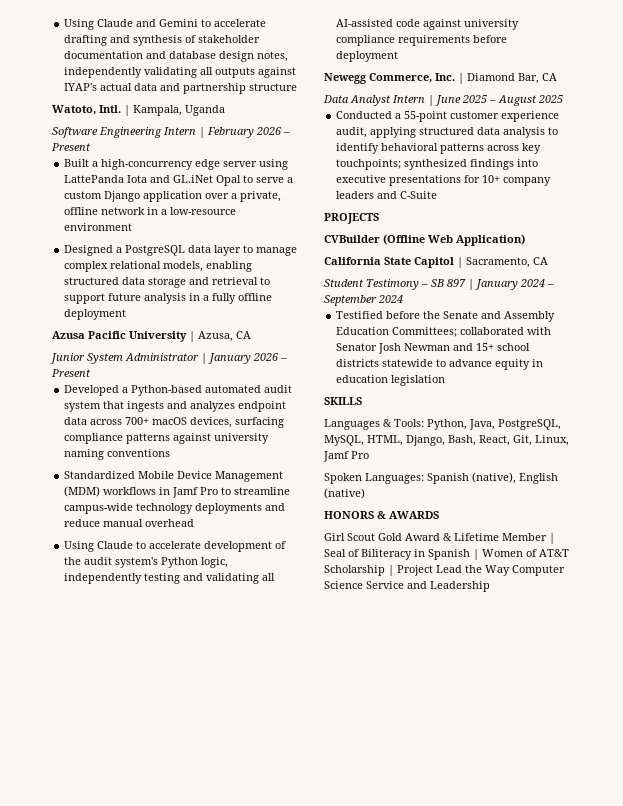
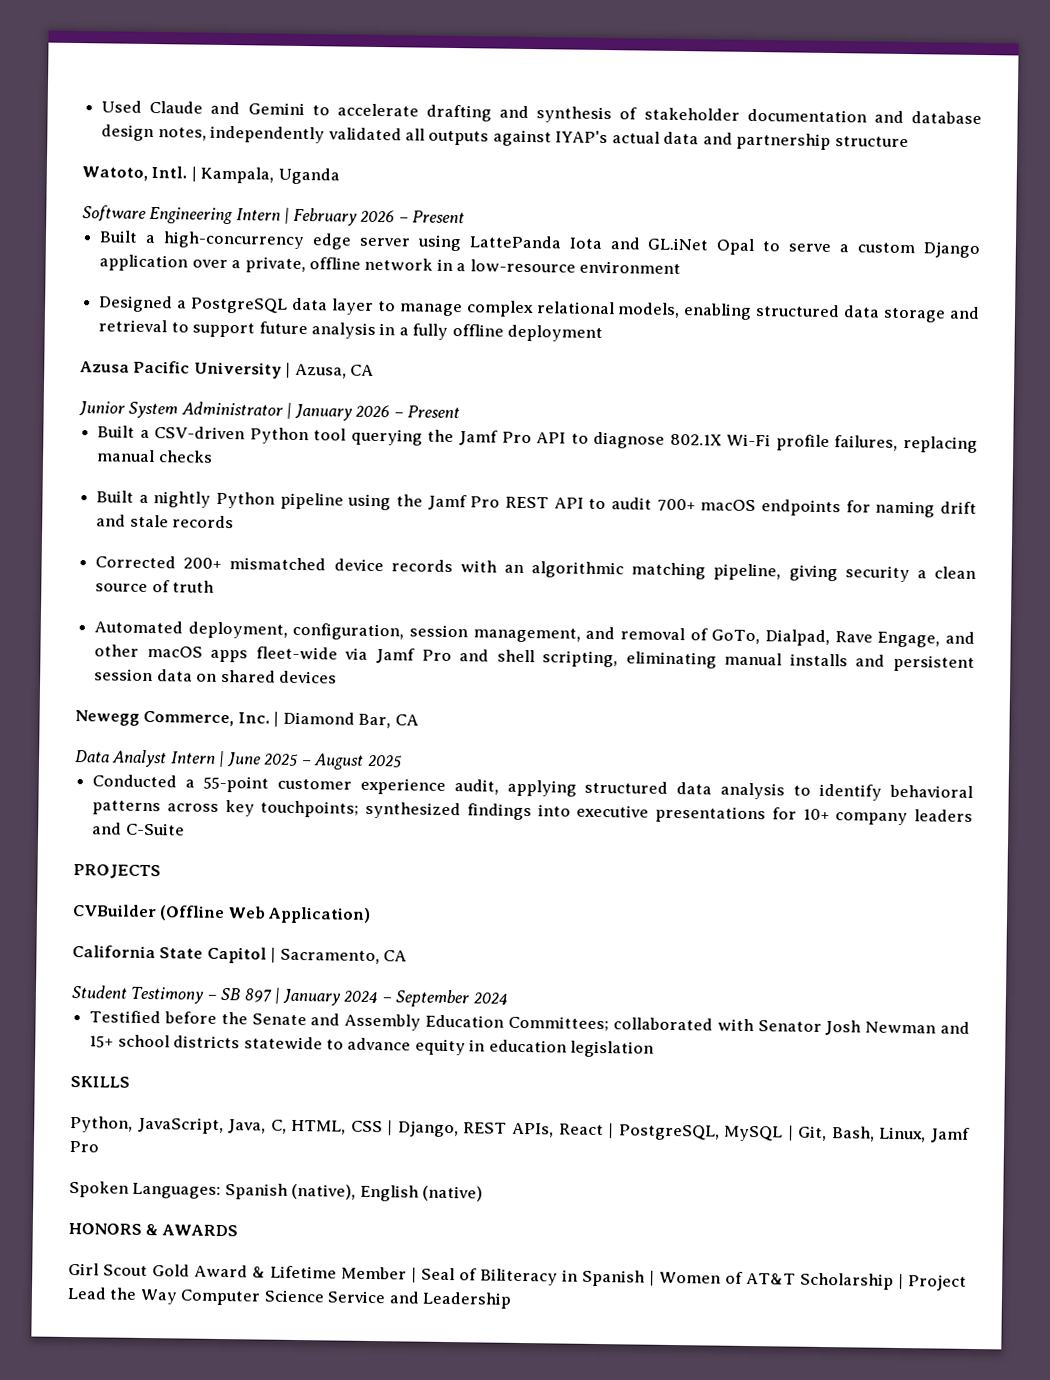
- Using Claude and Gemini to accelerate drafting and synthesis of stakeholder documentation and database design notes, independently validating all outputs against IYAP's actual data and partnership structure
+ Used Claude and Gemini to accelerate drafting and synthesis of stakeholder documentation and database design notes, independently validated all outputs against IYAP's actual data and partnership structure
- Developed a Python-based automated audit system that ingests and analyzes endpoint data across 700+ macOS devices, surfacing compliance patterns against university naming conventions
- Standardized Mobile Device Management (MDM) workflows in Jamf Pro to streamline campus-wide technology deployments and reduce manual overhead
- Using Claude to accelerate development of the audit system's Python logic, independently testing and validating all AI-assisted code against university compliance requirements before deployment
+ Built a CSV-driven Python tool querying the Jamf Pro API to diagnose 802.1X Wi-Fi profile failures, replacing manual checks
+ Built a nightly Python pipeline using the Jamf Pro REST API to audit 700+ macOS endpoints for naming drift and stale records
+ Corrected 200+ mismatched device records with an algorithmic matching pipeline, giving security a clean source of truth
+ Automated deployment, configuration, session management, and removal of GoTo, Dialpad, Rave Engage, and other macOS apps fleet-wide via Jamf Pro and shell scripting, eliminating manual installs and persistent session data on shared devices
- Languages & Tools: Python, Java, PostgreSQL, MySQL, HTML, Django, Bash, React, Git, Linux, Jamf Pro
+ Python, JavaScript, Java, C, HTML, CSS | Django, REST APIs, React | PostgreSQL, MySQL | Git, Bash, Linux, Jamf Pro

